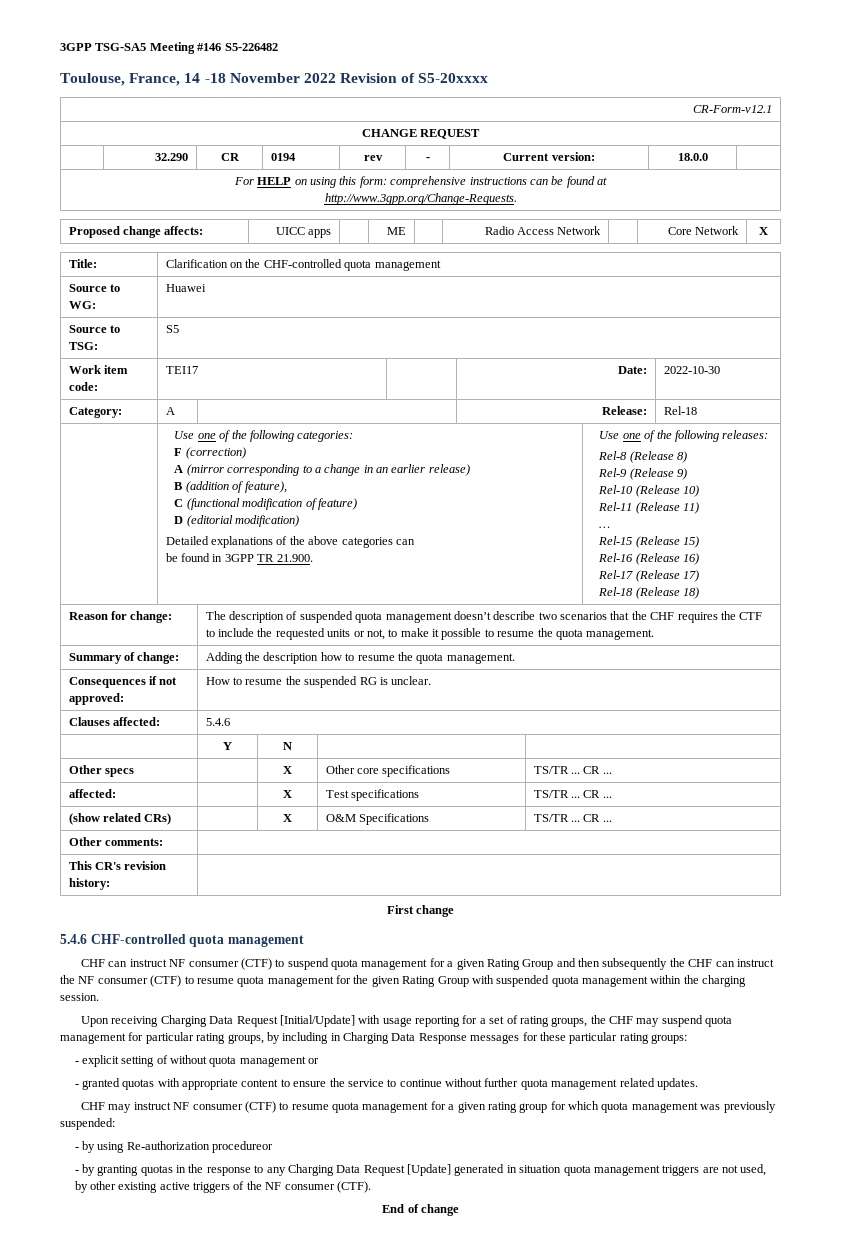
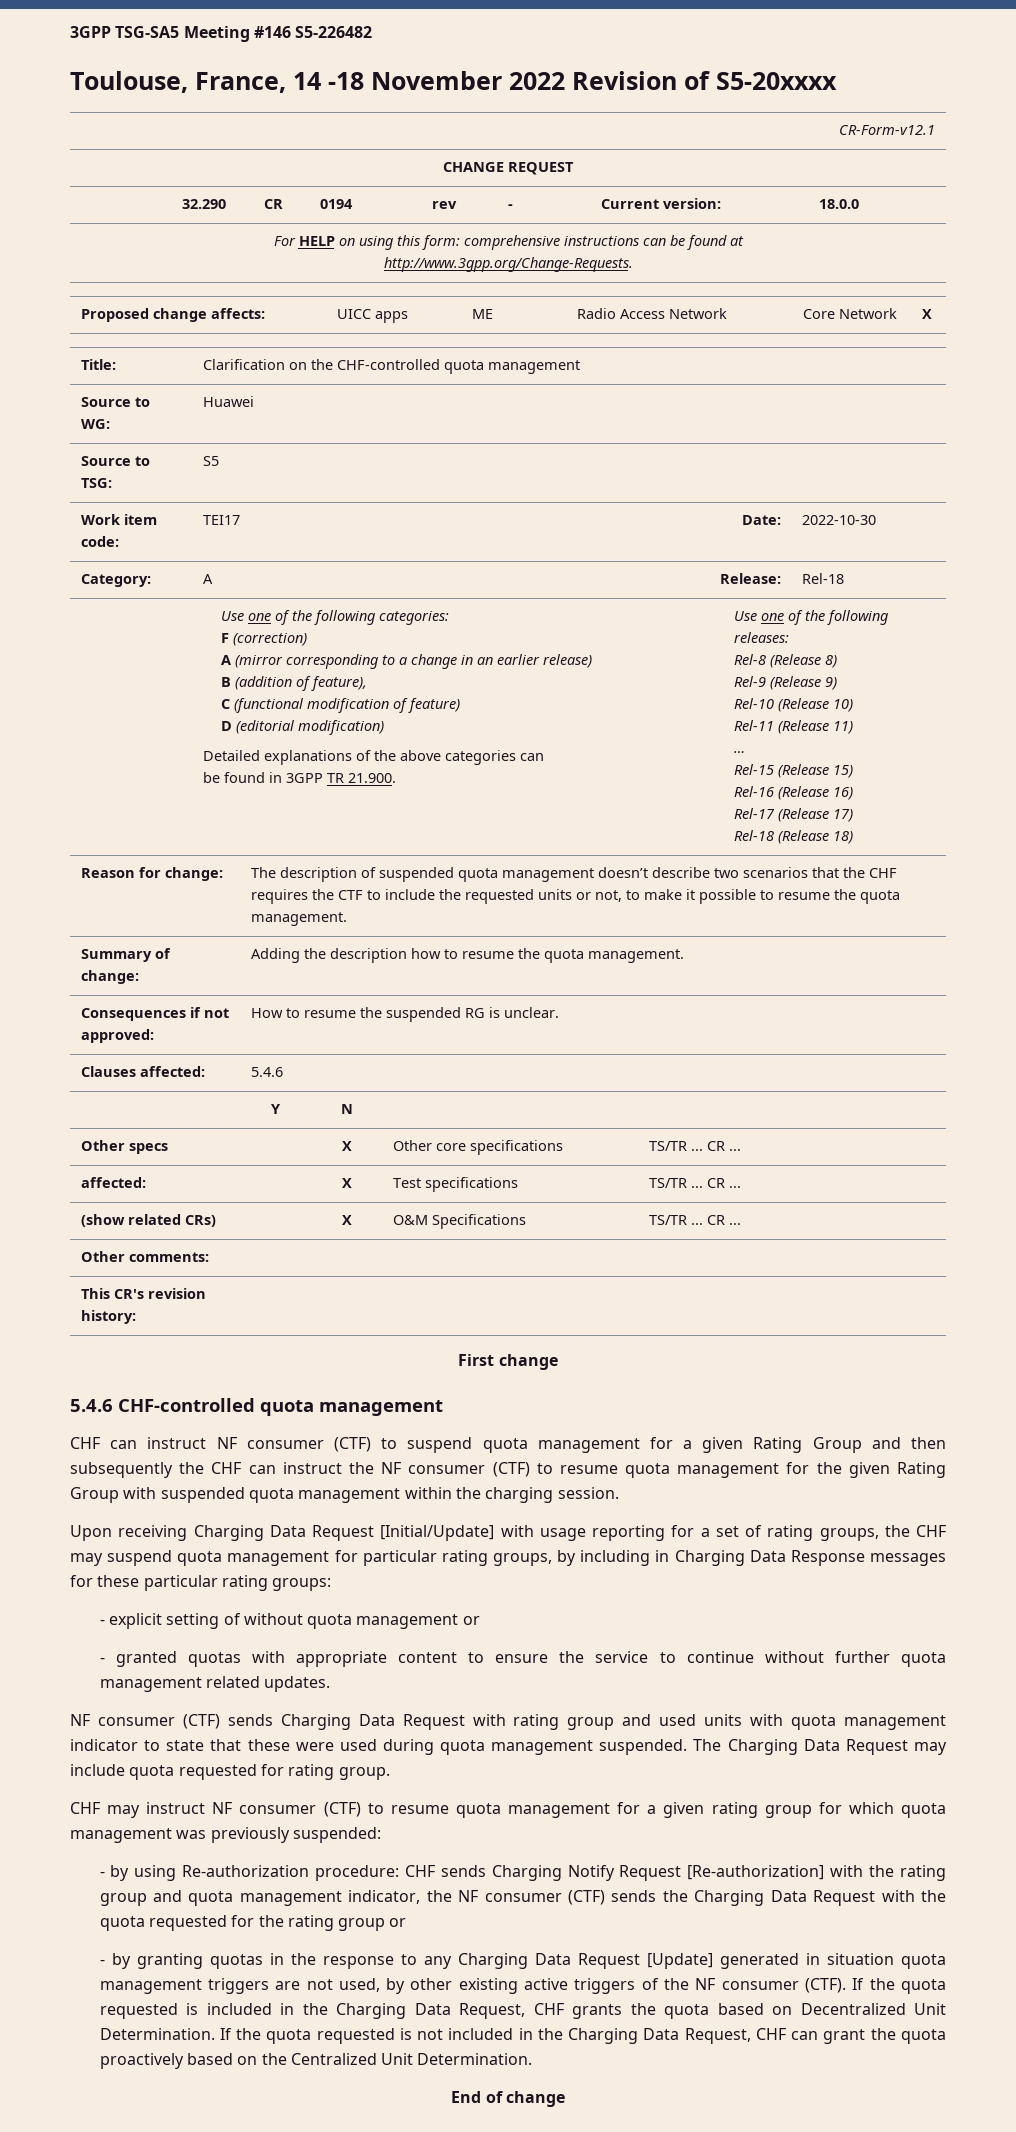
+ NF consumer (CTF) sends Charging Data Request with rating group and used units with quota management indicator to state that these were used during quota management suspended. The Charging Data Request may include quota requested for rating group.
- - by using Re-authorization procedureor
+ - by using Re-authorization procedure: CHF sends Charging Notify Request [Re-authorization] with the rating group and quota management indicator, the NF consumer (CTF) sends the Charging Data Request with the quota requested for the rating group or
+ If the quota requested is included in the Charging Data Request, CHF grants the quota based on Decentralized Unit Determination. If the quota requested is not included in the Charging Data Request, CHF can grant the quota proactively based on the Centralized Unit Determination.

